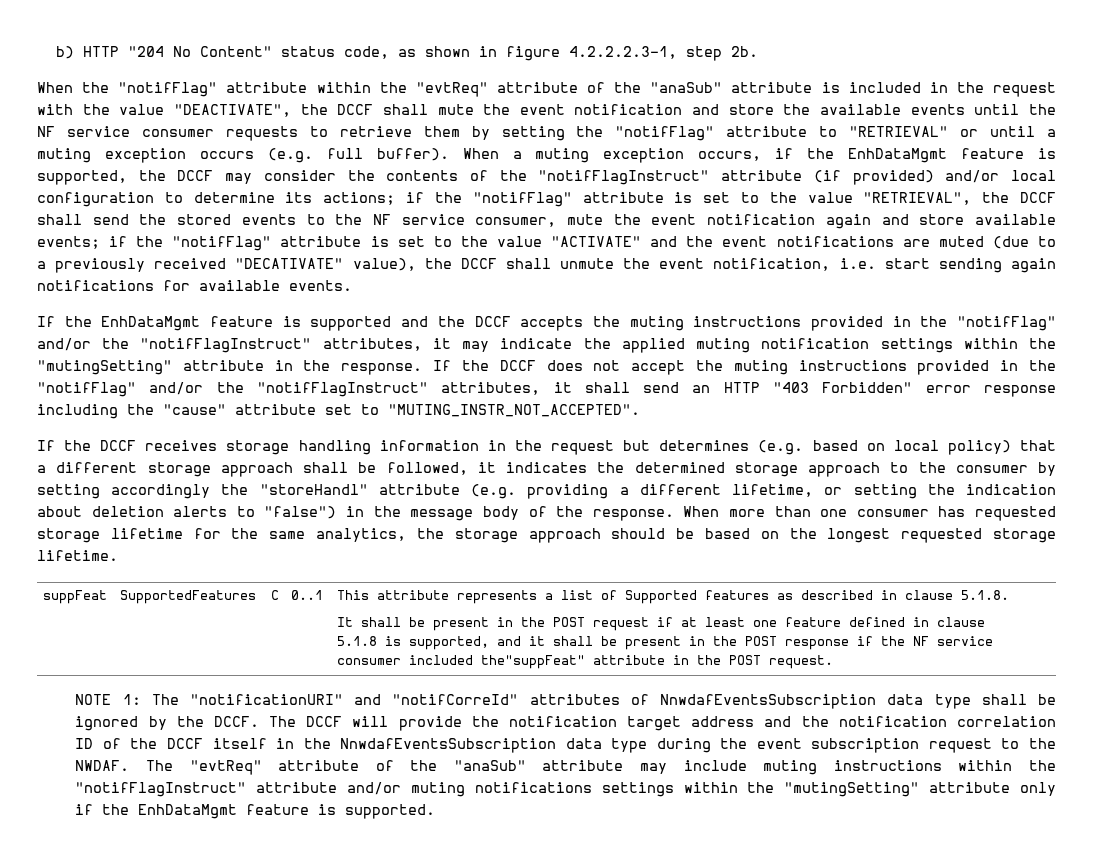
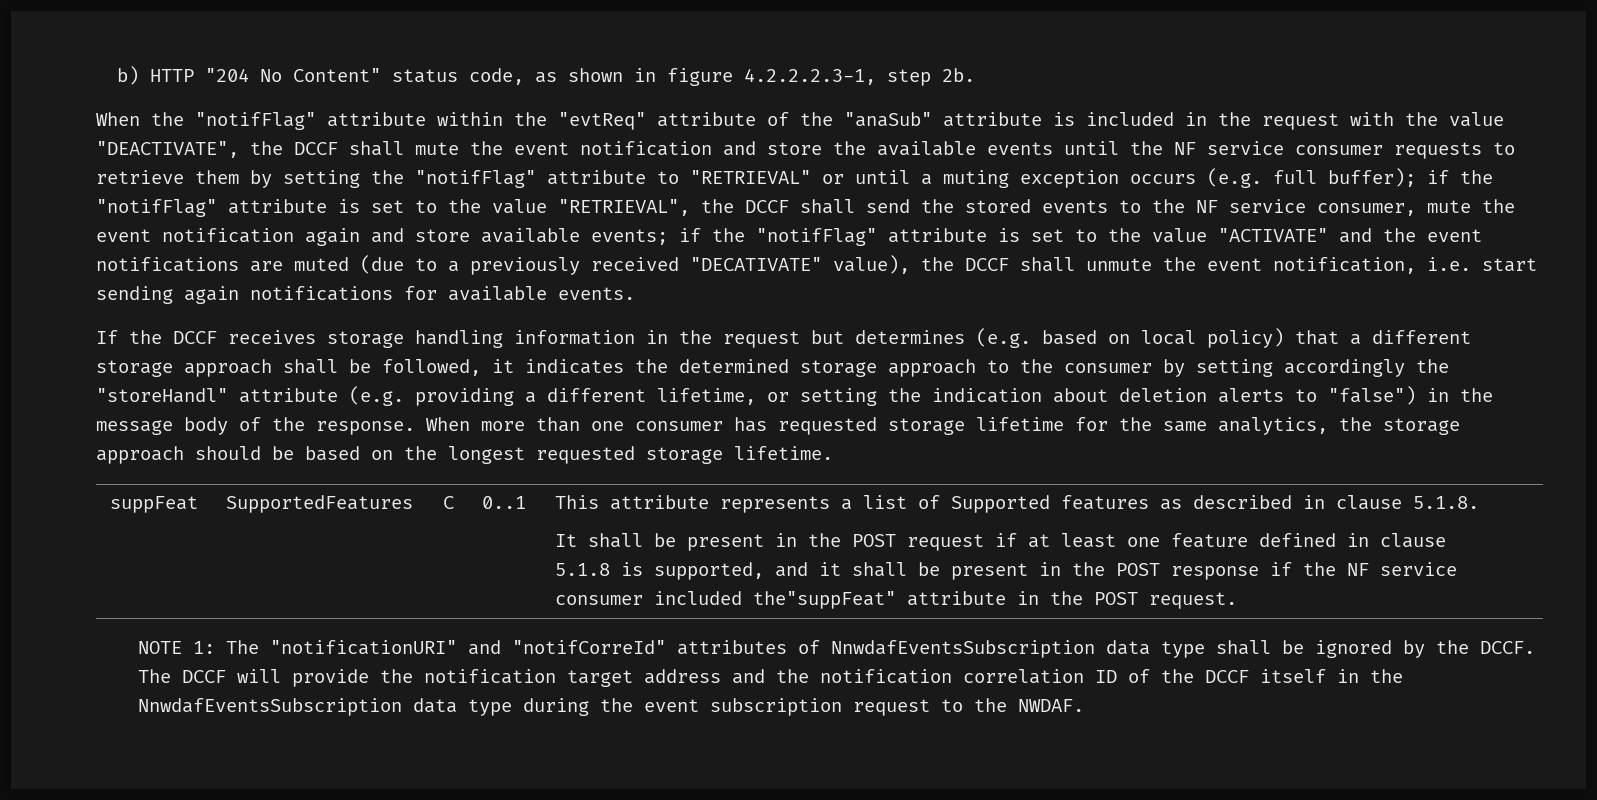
- When the "notifFlag" attribute within the "evtReq" attribute of the "anaSub" attribute is included in the request with the value "DEACTIVATE", the DCCF shall mute the event notification and store the available events until the NF service consumer requests to retrieve them by setting the "notifFlag" attribute to "RETRIEVAL" or until a muting exception occurs (e.g. full buffer). When a muting exception occurs, if the EnhDataMgmt feature is supported, the DCCF may consider the contents of the "notifFlagInstruct" attribute (if provided) and/or local configuration to determine its actions;
+ When the "notifFlag" attribute within the "evtReq" attribute of the "anaSub" attribute is included in the request with the value "DEACTIVATE", the DCCF shall mute the event notification and store the available events until the NF service consumer requests to retrieve them by setting the "notifFlag" attribute to "RETRIEVAL" or until a muting exception occurs (e.g. full buffer);
- If the EnhDataMgmt feature is supported and the DCCF accepts the muting instructions provided in the "notifFlag" and/or the "notifFlagInstruct" attributes, it may indicate the applied muting notification settings within the "mutingSetting" attribute in the response. If the DCCF does not accept the muting instructions provided in the "notifFlag" and/or the "notifFlagInstruct" attributes, it shall send an HTTP "403 Forbidden" error response including the "cause" attribute set to "MUTING_INSTR_NOT_ACCEPTED".
- The "evtReq" attribute of the "anaSub" attribute may include muting instructions within the "notifFlagInstruct" attribute and/or muting notifications settings within the "mutingSetting" attribute only if the EnhDataMgmt feature is supported.

